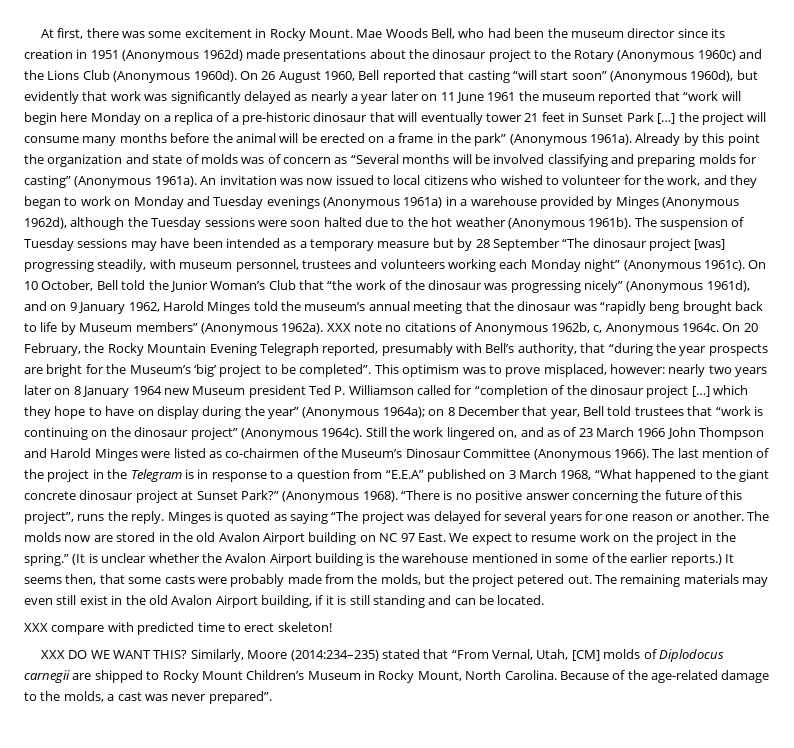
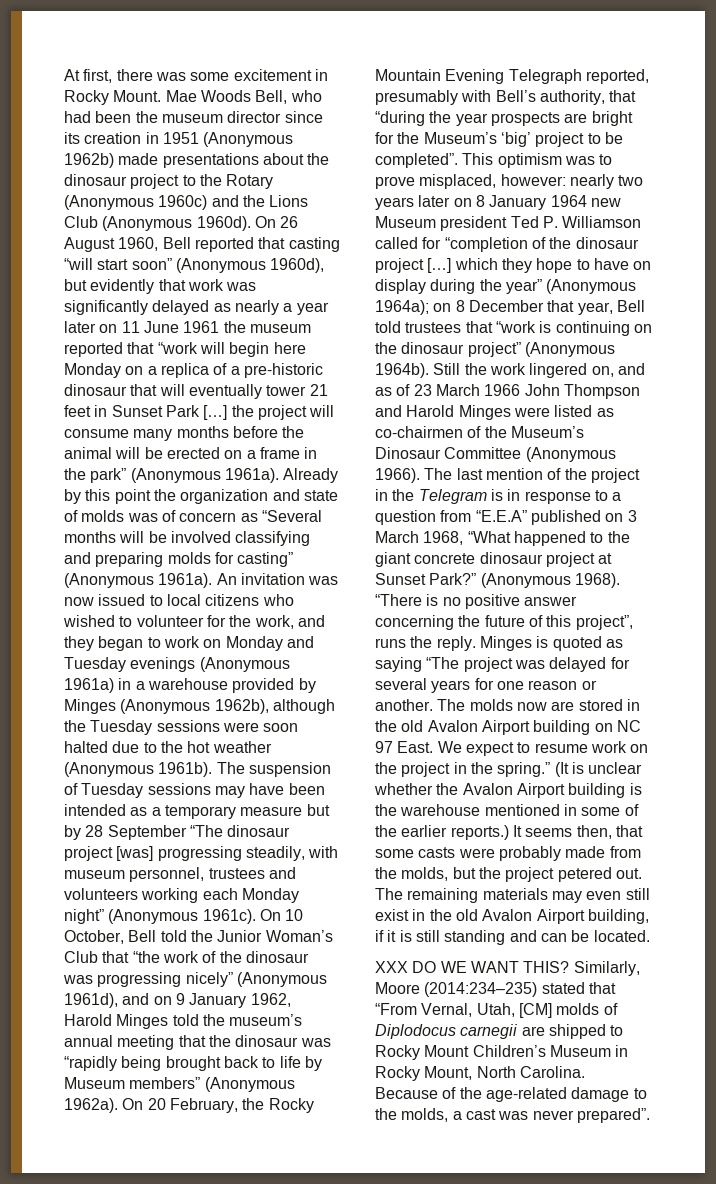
- Mae Woods Bell, who had been the museum director since its creation in 1951 (Anonymous 1962d) made presentations about the dinosaur project to the Rotary (Anonymous 1960c) and the Lions Club (Anonymous 1960d).
+ Mae Woods Bell, who had been the museum director since its creation in 1951 (Anonymous 1962b) made presentations about the dinosaur project to the Rotary (Anonymous 1960c) and the Lions Club (Anonymous 1960d).
- An invitation was now issued to local citizens who wished to volunteer for the work, and they began to work on Monday and Tuesday evenings (Anonymous 1961a) in a warehouse provided by Minges (Anonymous 1962d), although the Tuesday sessions were soon halted due to the hot weather (Anonymous 1961b).
+ An invitation was now issued to local citizens who wished to volunteer for the work, and they began to work on Monday and Tuesday evenings (Anonymous 1961a) in a warehouse provided by Minges (Anonymous 1962b), although the Tuesday sessions were soon halted due to the hot weather (Anonymous 1961b).
- On 10 October, Bell told the Junior Woman’s Club that “the work of the dinosaur was progressing nicely” (Anonymous 1961d), and on 9 January 1962, Harold Minges told the museum’s annual meeting that the dinosaur was “rapidly beng brought back to life by Museum members” (Anonymous 1962a).
+ On 10 October, Bell told the Junior Woman’s Club that “the work of the dinosaur was progressing nicely” (Anonymous 1961d), and on 9 January 1962, Harold Minges told the museum’s annual meeting that the dinosaur was “rapidly being brought back to life by Museum members” (Anonymous 1962a).
- XXX note no citations of Anonymous 1962b, c, Anonymous 1964c.
- This optimism was to prove misplaced, however: nearly two years later on 8 January 1964 new Museum president Ted P. Williamson called for “completion of the dinosaur project […] which they hope to have on display during the year” (Anonymous 1964a); on 8 December that year, Bell told trustees that “work is continuing on the dinosaur project” (Anonymous 1964c).
+ This optimism was to prove misplaced, however: nearly two years later on 8 January 1964 new Museum president Ted P. Williamson called for “completion of the dinosaur project […] which they hope to have on display during the year” (Anonymous 1964a); on 8 December that year, Bell told trustees that “work is continuing on the dinosaur project” (Anonymous 1964b).
- XXX compare with predicted time to erect skeleton!

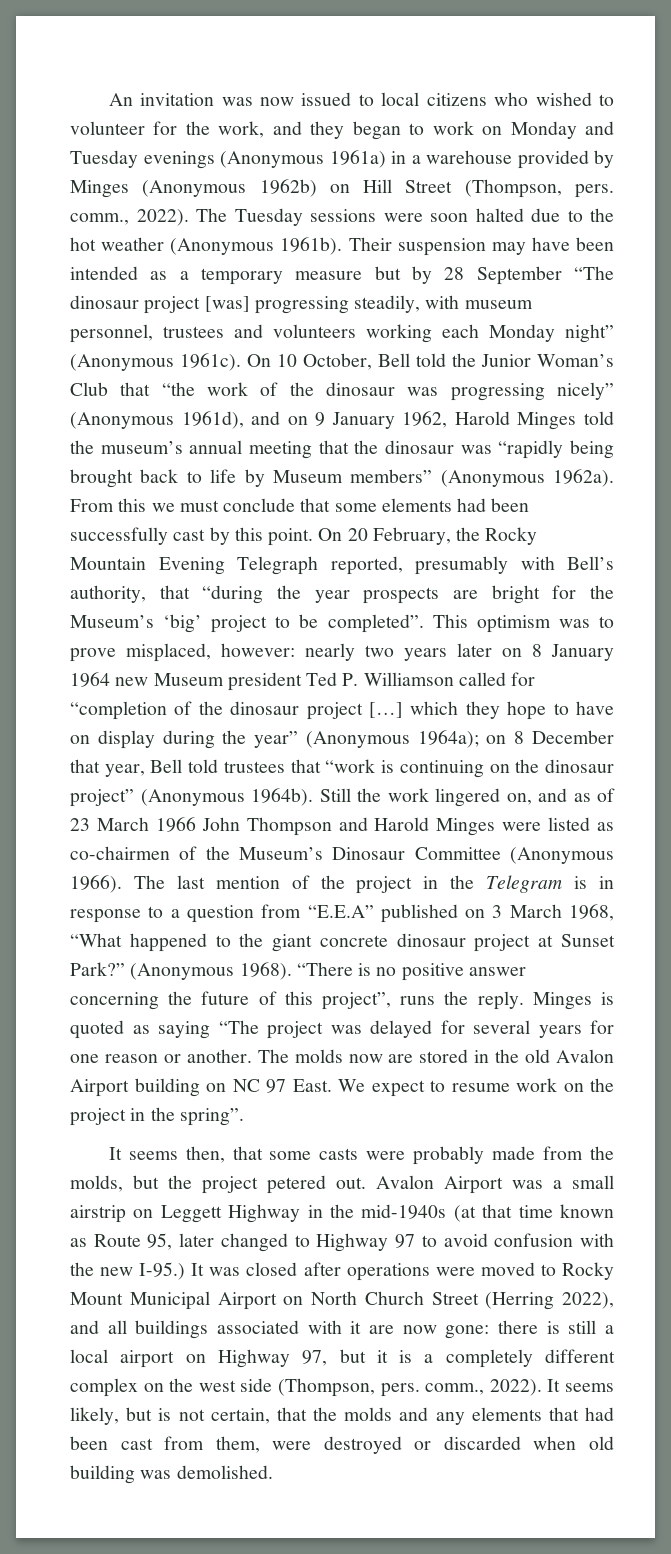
- At first, there was some excitement in Rocky Mount. Mae Woods Bell, who had been the museum director since its creation in 1951 (Anonymous 1962b) made presentations about the dinosaur project to the Rotary (Anonymous 1960c) and the Lions Club (Anonymous 1960d). On 26 August 1960, Bell reported that casting “will start soon” (Anonymous 1960d), but evidently that work was significantly delayed as nearly a year later on 11 June 1961 the museum reported that “work will begin here Monday on a replica of a pre-historic dinosaur that will eventually tower 21 feet in Sunset Park […] the project will consume many months before the animal will be erected on a frame in the park” (Anonymous 1961a). Already by this point the organization and state of molds was of concern as “Several months will be involved classifying and preparing molds for casting” (Anonymous 1961a). An invitation was now issued to local citizens who wished to volunteer for the work, and they began to work on Monday and Tuesday evenings (Anonymous 1961a) in a warehouse provided by Minges (Anonymous 1962b), although the Tuesday sessions were soon halted due to the hot weather (Anonymous 1961b).
+ An invitation was now issued to local citizens who wished to volunteer for the work, and they began to work on Monday and Tuesday evenings (Anonymous 1961a) in a warehouse provided by Minges (Anonymous 1962b) on Hill Street (Thompson, pers. comm., 2022). The Tuesday sessions were soon halted due to the hot weather (Anonymous 1961b).
- The suspension of Tuesday sessions may have been intended as a temporary measure but by 28 September “The dinosaur project [was] progressing steadily, with museum personnel, trustees and volunteers working each Monday night” (Anonymous 1961c).
+ Their suspension may have been intended as a temporary measure but by 28 September “The dinosaur project [was] progressing steadily, with museum personnel, trustees and volunteers working each Monday night” (Anonymous 1961c).
+ From this we must conclude that some elements had been successfully cast by this point.
- We expect to resume work on the project in the spring.” (It is unclear whether the Avalon Airport building is the warehouse mentioned in some of the earlier reports.) It seems then, that some casts were probably made from the molds, but the project petered out.
+ We expect to resume work on the project in the spring”.
+ It seems then, that some casts were probably made from the molds, but the project petered out.
- The remaining materials may even still exist in the old Avalon Airport building, if it is still standing and can be located.
- XXX DO WE WANT THIS? Similarly, Moore (2014:234–235) stated that “From Vernal, Utah, [CM] molds of Diplodocus carnegii are shipped to Rocky Mount Children’s Museum in Rocky Mount, North Carolina. Because of the age-related damage to the molds, a cast was never prepared”.
+ Avalon Airport was a small airstrip on Leggett Highway in the mid-1940s (at that time known as Route 95, later changed to Highway 97 to avoid confusion with the new I-95.) It was closed after operations were moved to Rocky Mount Municipal Airport on North Church Street (Herring 2022), and all buildings associated with it are now gone: there is still a local airport on Highway 97, but it is a completely different complex on the west side (Thompson, pers. comm., 2022). It seems likely, but is not certain, that the molds and any elements that had been cast from them, were destroyed or discarded when old building was demolished.

